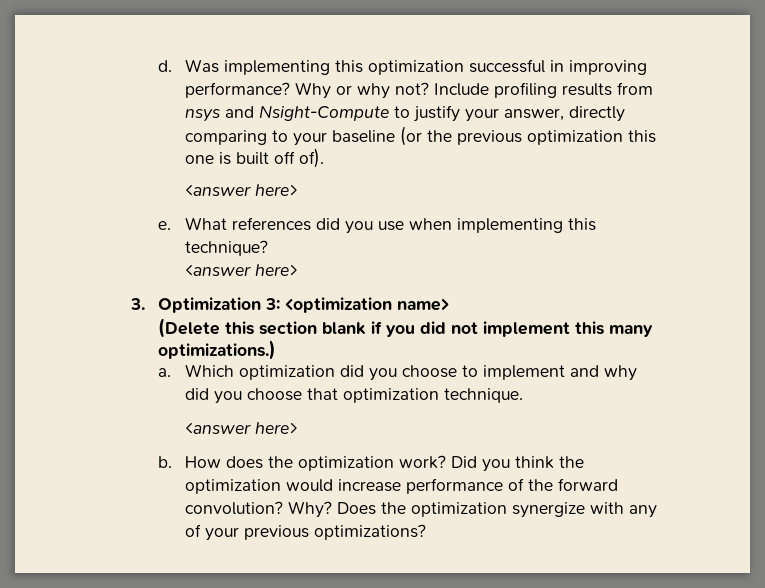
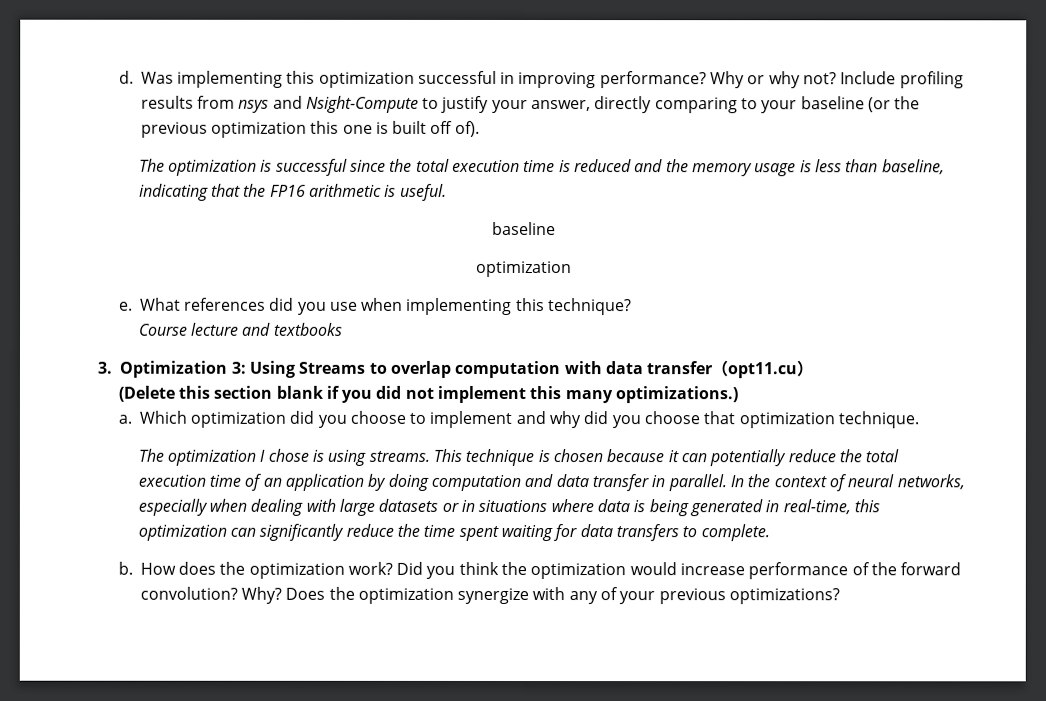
  Include profiling results from nsys and Nsight-Compute to justify your answer, directly comparing to your baseline (or the previous optimization this one is built off of).
- <answer here>
+ The optimization is successful since the total execution time is reduced and the memory usage is less than baseline, indicating that the FP16 arithmetic is useful.
+ baseline
+ optimization
  What references did you use when implementing this technique?
- <answer here>
+ Course lecture and textbooks
- 3. Optimization 3: <optimization name>
+ 3. Optimization 3: Using Streams to overlap computation with data transfer（opt11.cu）
  Which optimization did you choose to implement and why did you choose that optimization technique.
- <answer here>
+ The optimization I chose is using streams. This technique is chosen because it can potentially reduce the total execution time of an application by doing computation and data transfer in parallel. In the context of neural networks, especially when dealing with large datasets or in situations where data is being generated in real-time, this optimization can significantly reduce the time spent waiting for data transfers to complete.

